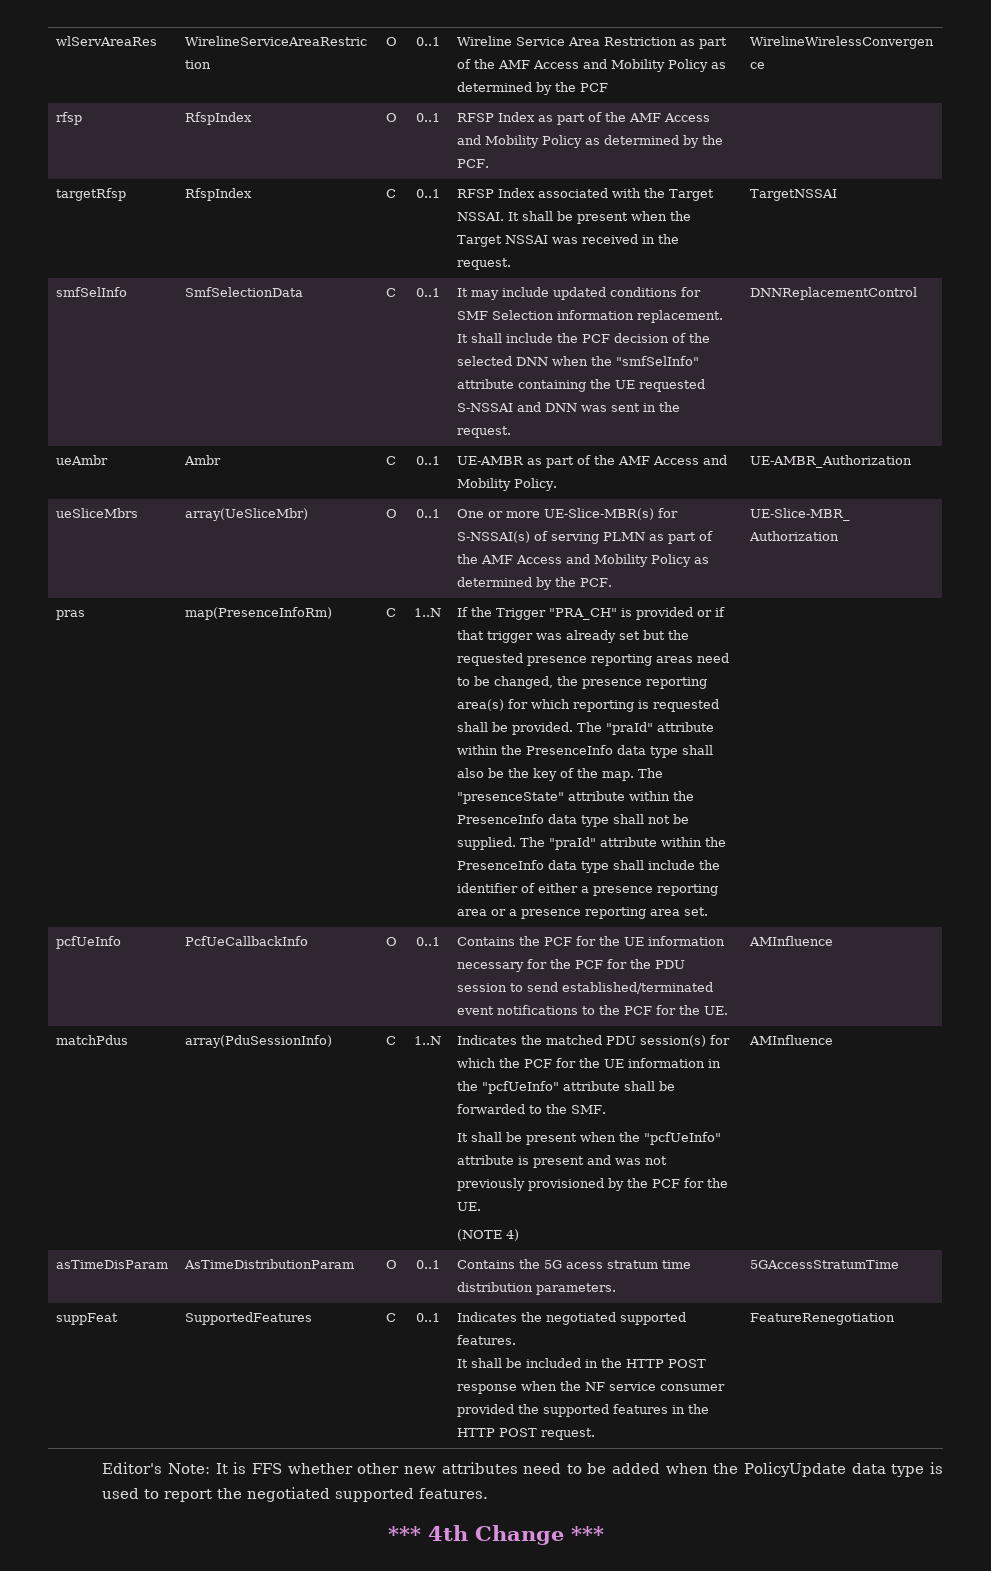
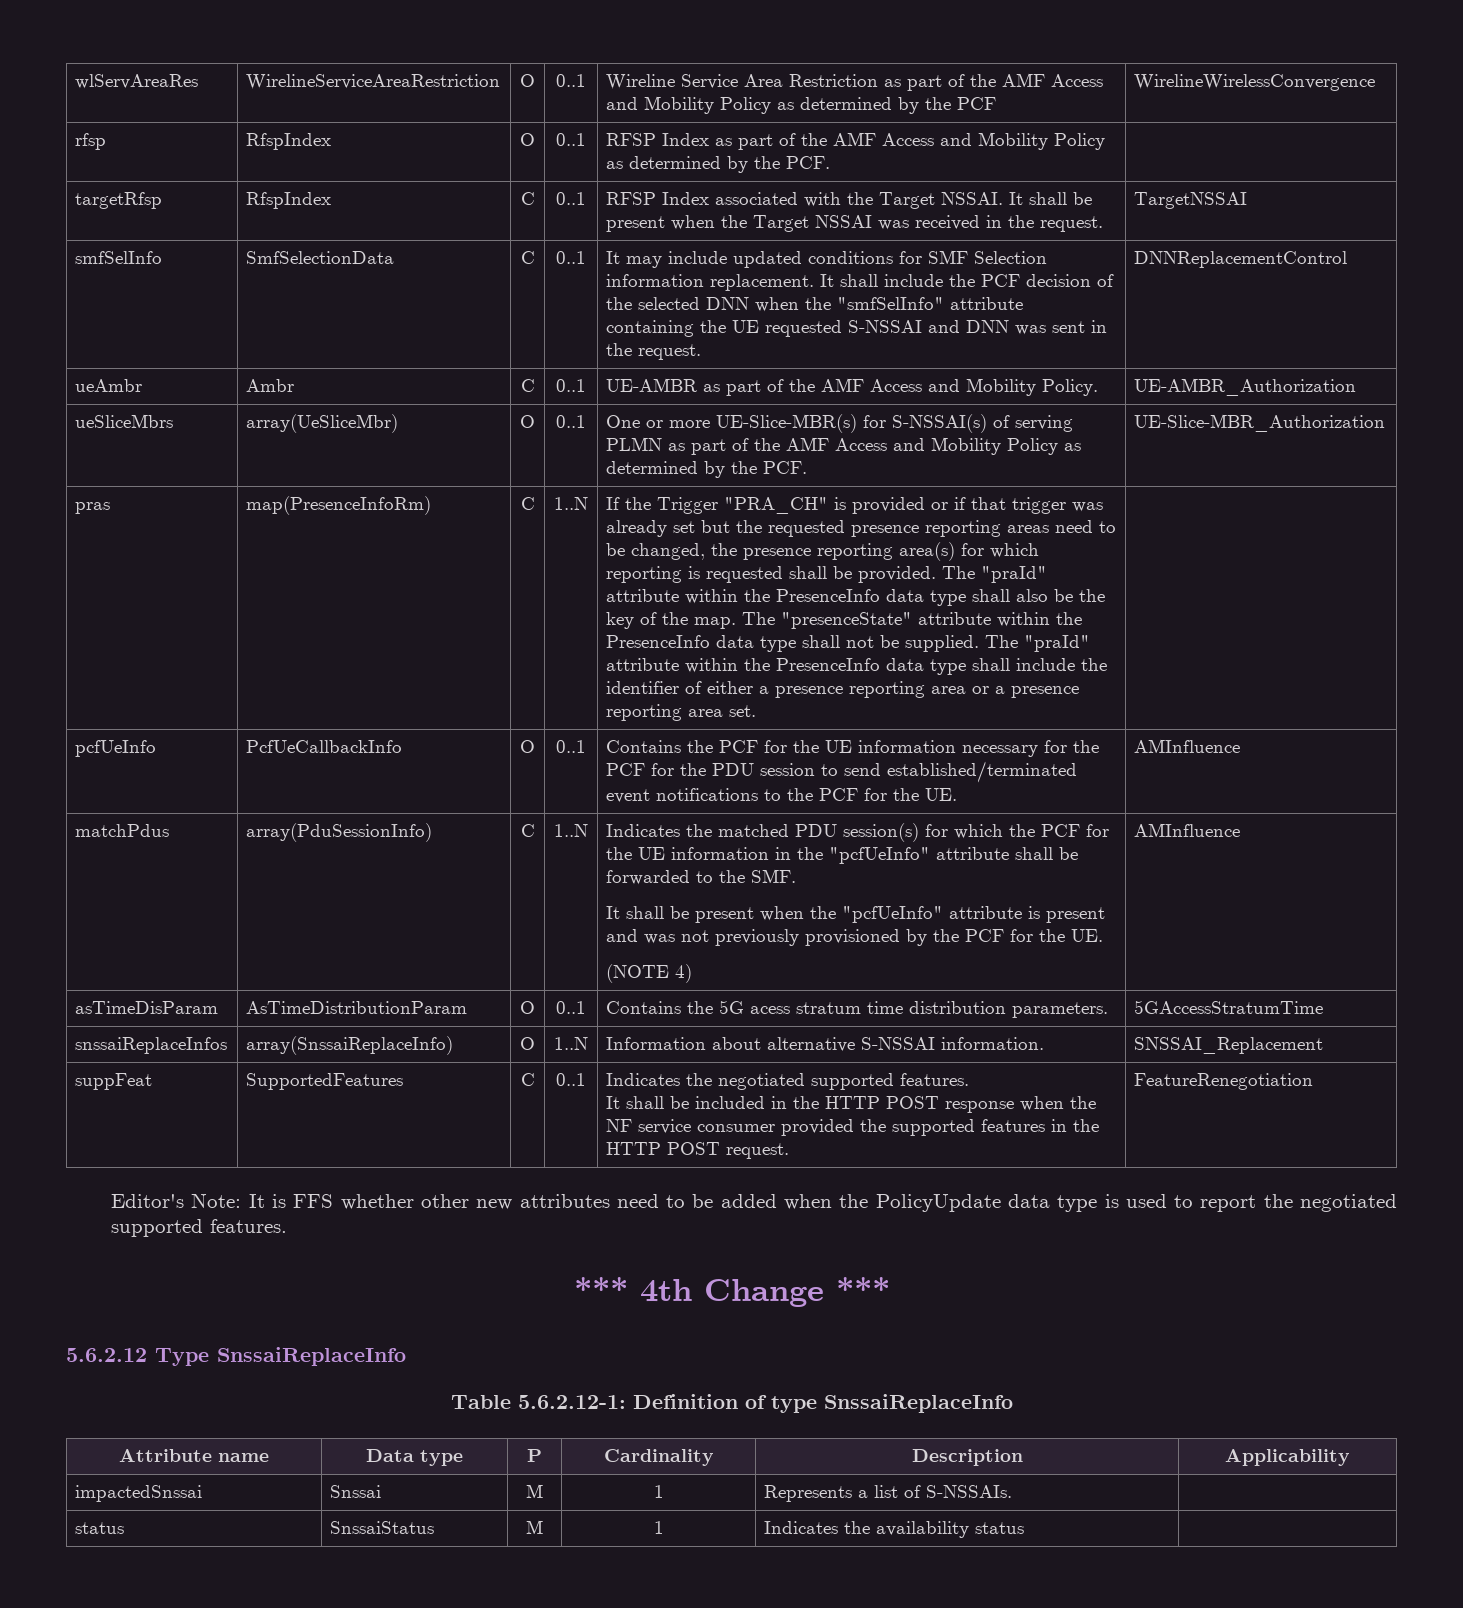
+ snssaiReplaceInfos | array(SnssaiReplaceInfo) | O | 1..N | Information about alternative S-NSSAI information. | SNSSAI_Replacement
+ 5.6.2.12 Type SnssaiReplaceInfo
+ Table 5.6.2.12-1: Definition of type SnssaiReplaceInfo
+ Attribute name | Data type | P | Cardinality | Description | Applicability
+ impactedSnssai | Snssai | M | 1 | Represents a list of S-NSSAIs. |
+ status | SnssaiStatus | M | 1 | Indicates the availability status |

